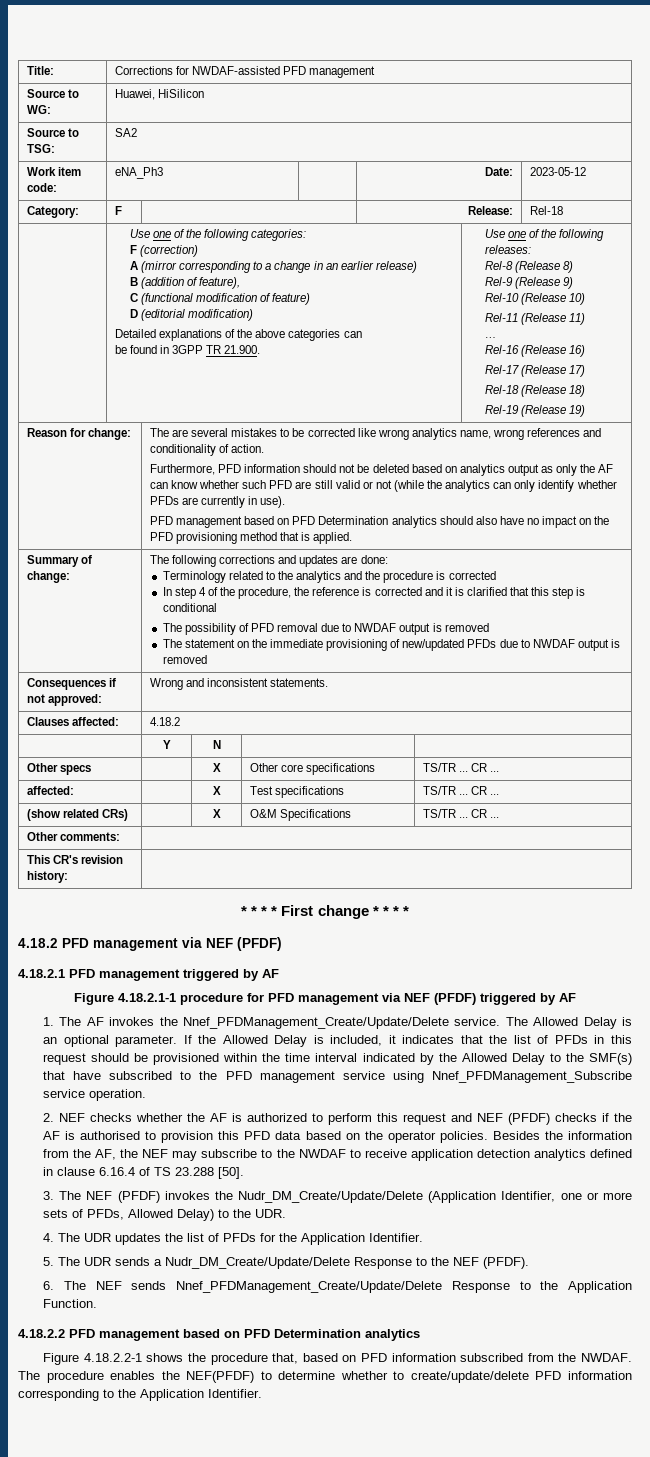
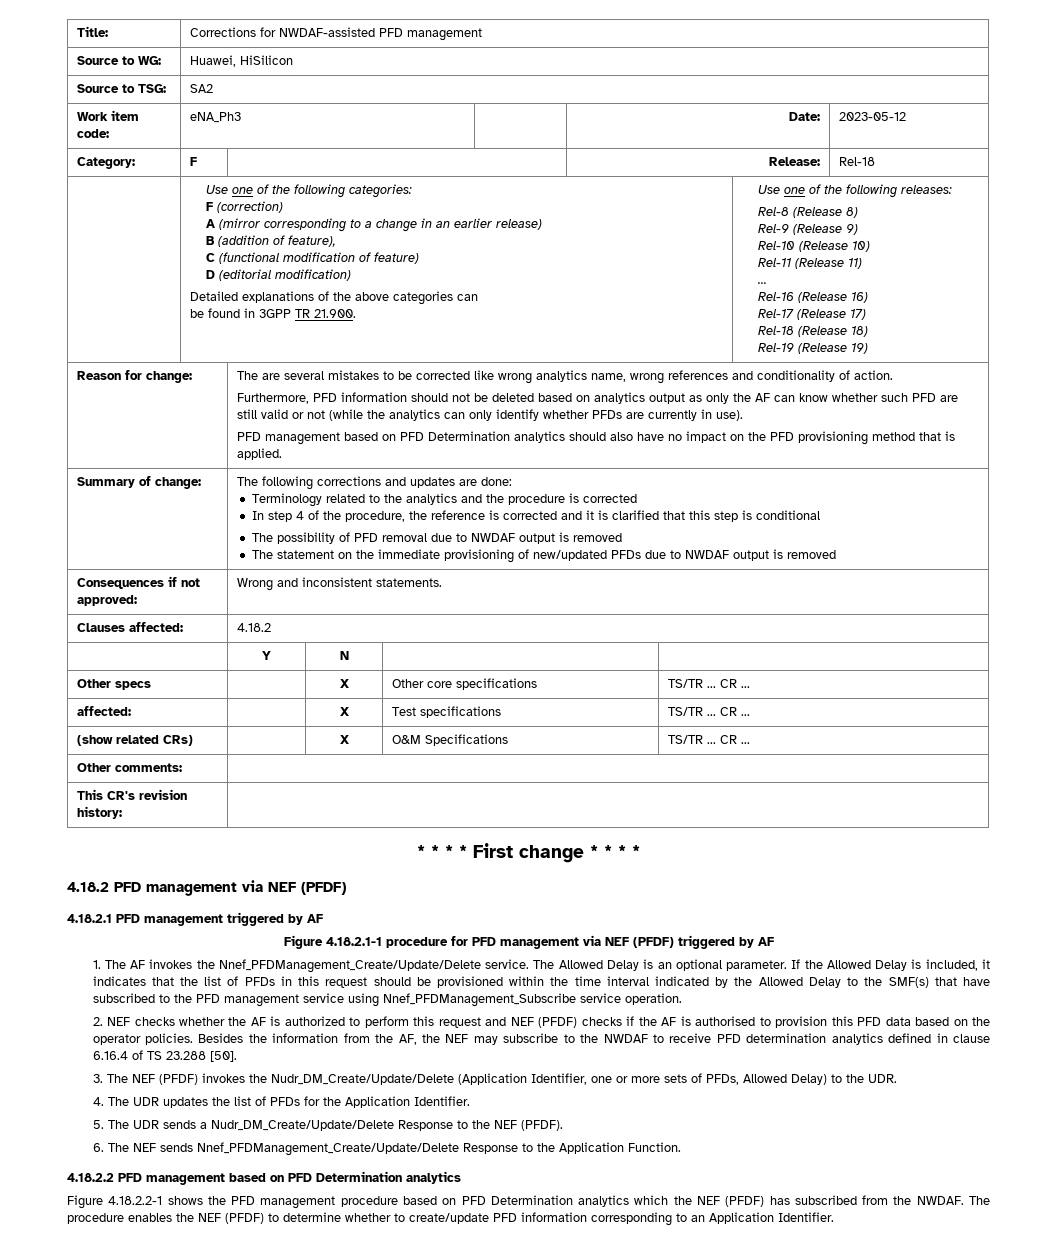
- Besides the information from the AF, the NEF may subscribe to the NWDAF to receive application detection analytics defined in clause 6.16.4 of TS 23.288 [50].
+ Besides the information from the AF, the NEF may subscribe to the NWDAF to receive PFD determination analytics defined in clause 6.16.4 of TS 23.288 [50].
- Figure 4.18.2.2-1 shows the procedure that, based on PFD information subscribed from the NWDAF.
+ Figure 4.18.2.2-1 shows the PFD management procedure based on PFD Determination analytics which the NEF (PFDF) has subscribed from the NWDAF.
- The procedure enables the NEF(PFDF) to determine whether to create/update/delete PFD information corresponding to the Application Identifier.
+ The procedure enables the NEF (PFDF) to determine whether to create/update PFD information corresponding to an Application Identifier.

